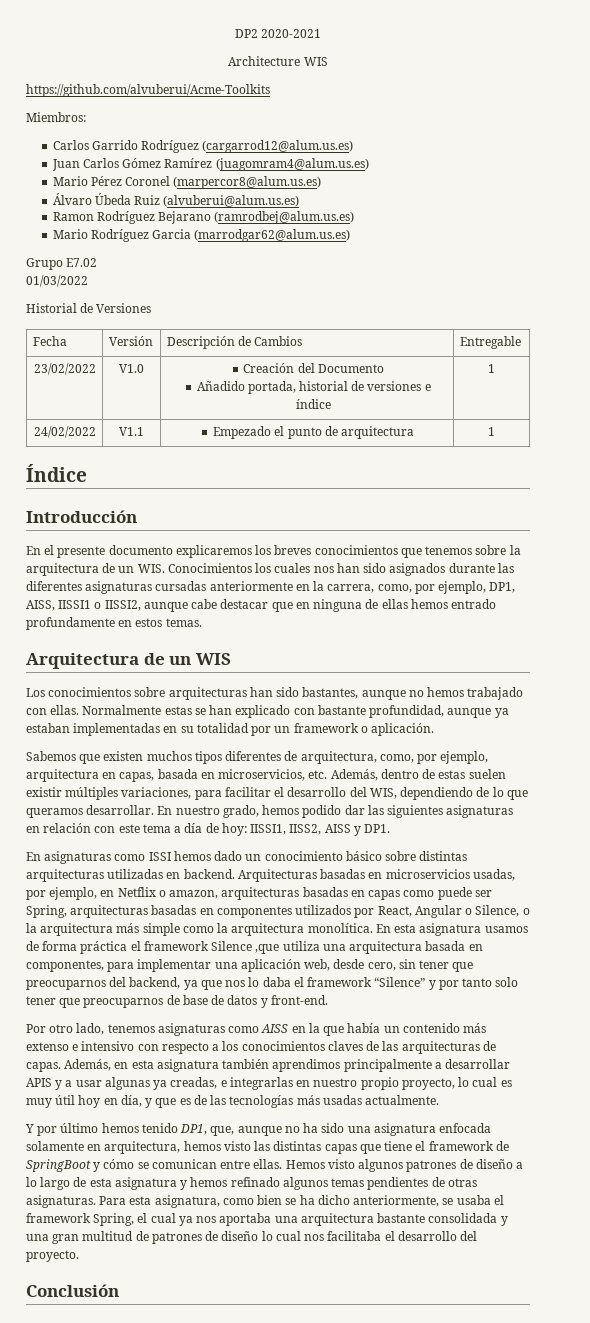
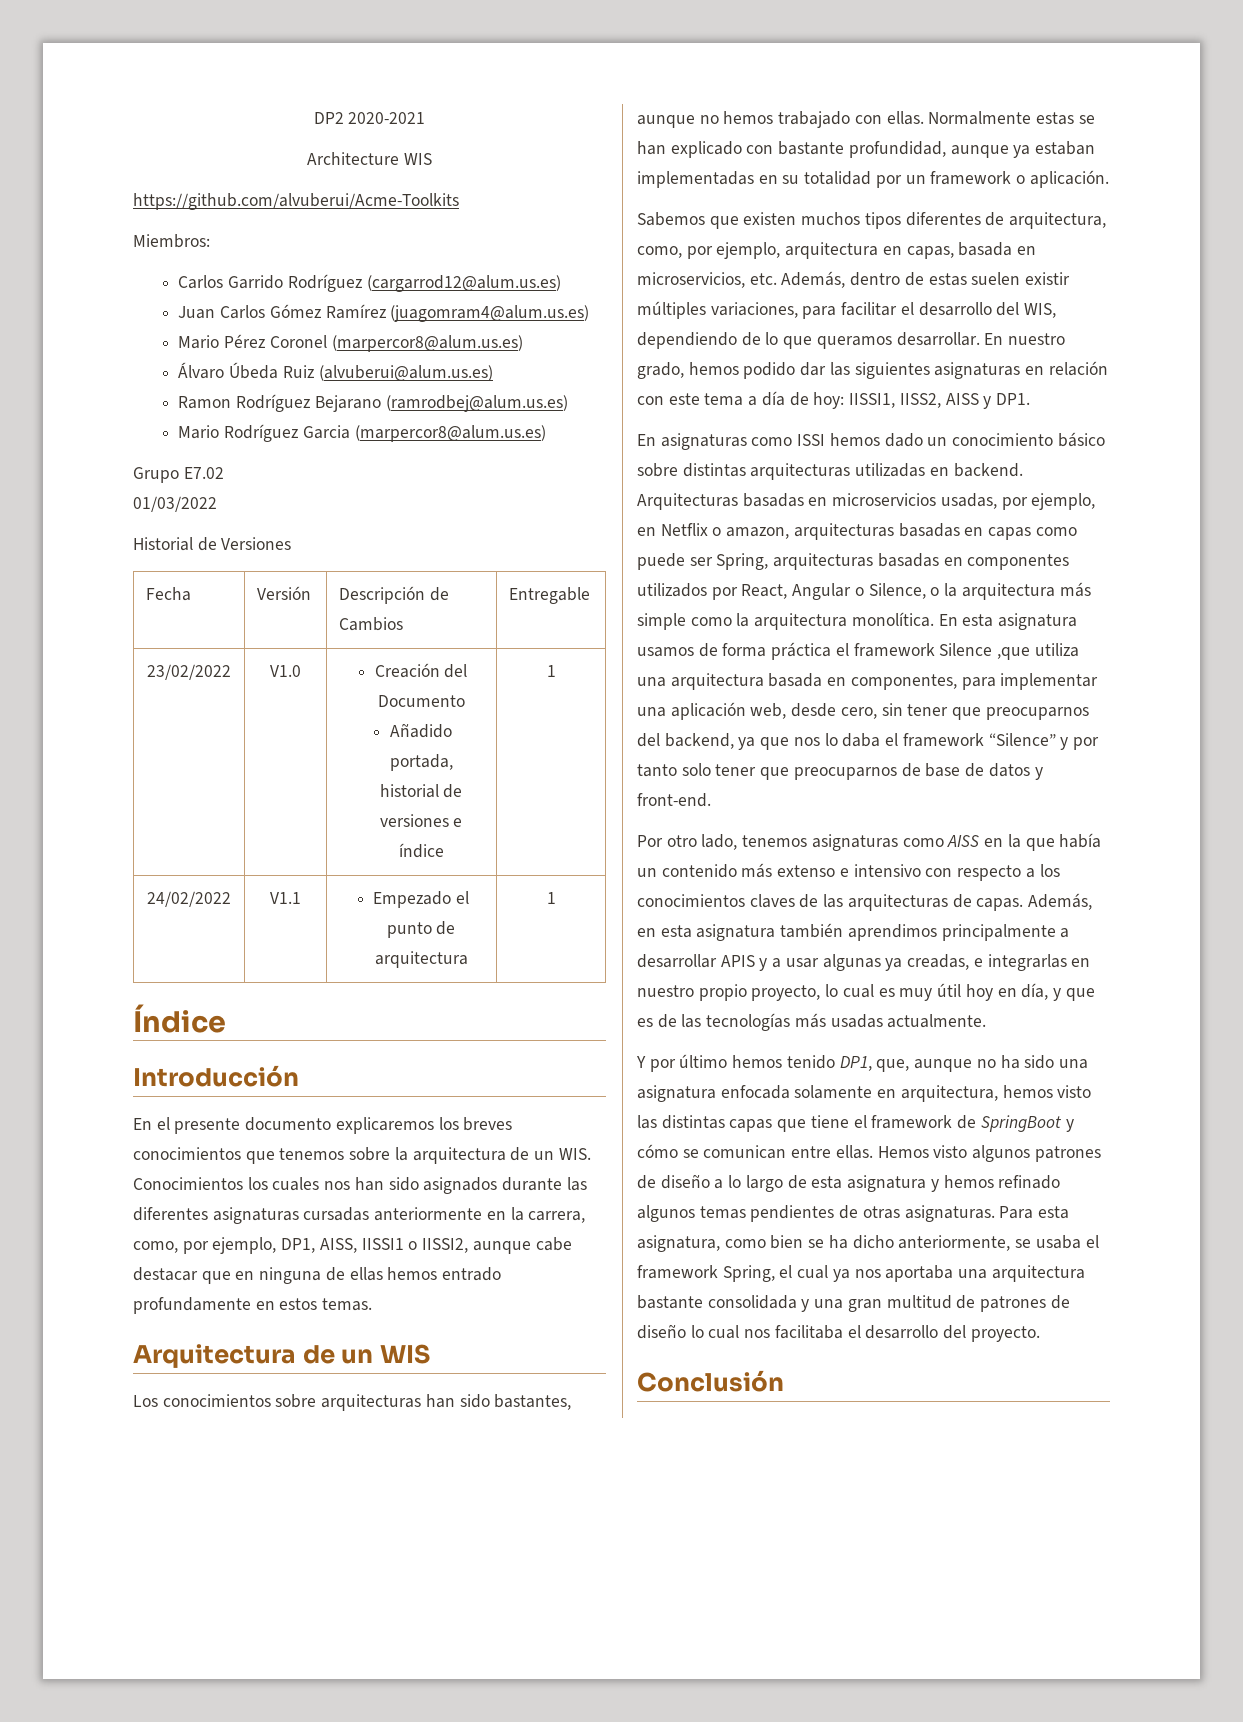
- Mario Rodríguez Garcia (marrodgar62@alum.us.es)
+ Mario Rodríguez Garcia (marpercor8@alum.us.es)

